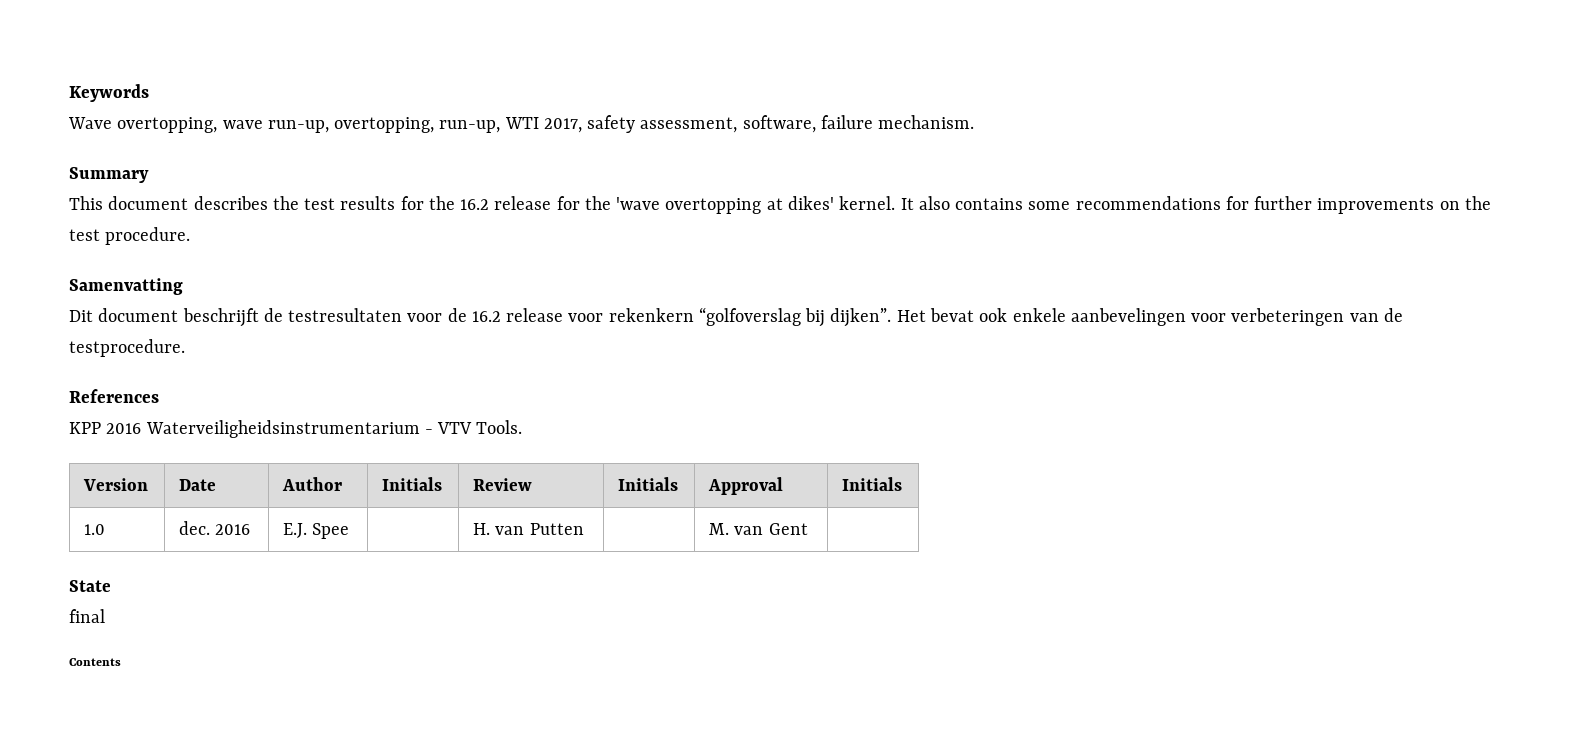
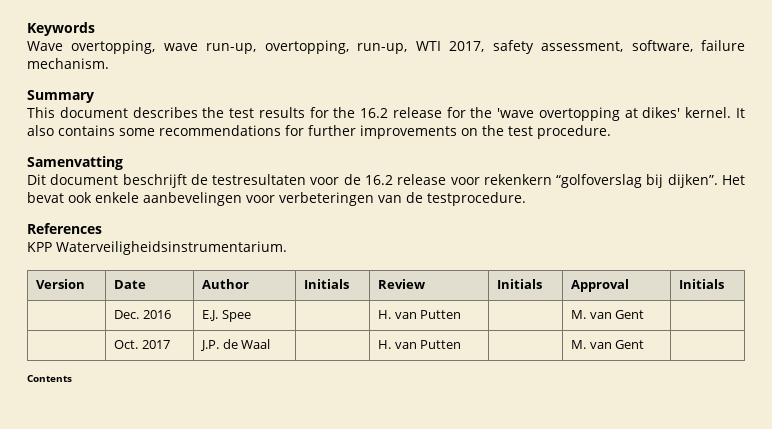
- KPP 2016 Waterveiligheidsinstrumentarium - VTV Tools.
+ KPP Waterveiligheidsinstrumentarium.
- 1.0 | dec. 2016 | E.J. Spee | | H. van Putten | | M. van Gent |
+ | Dec. 2016 | E.J. Spee | | H. van Putten | | M. van Gent |
- State
- final
+ | Oct. 2017 | J.P. de Waal | | H. van Putten | | M. van Gent |

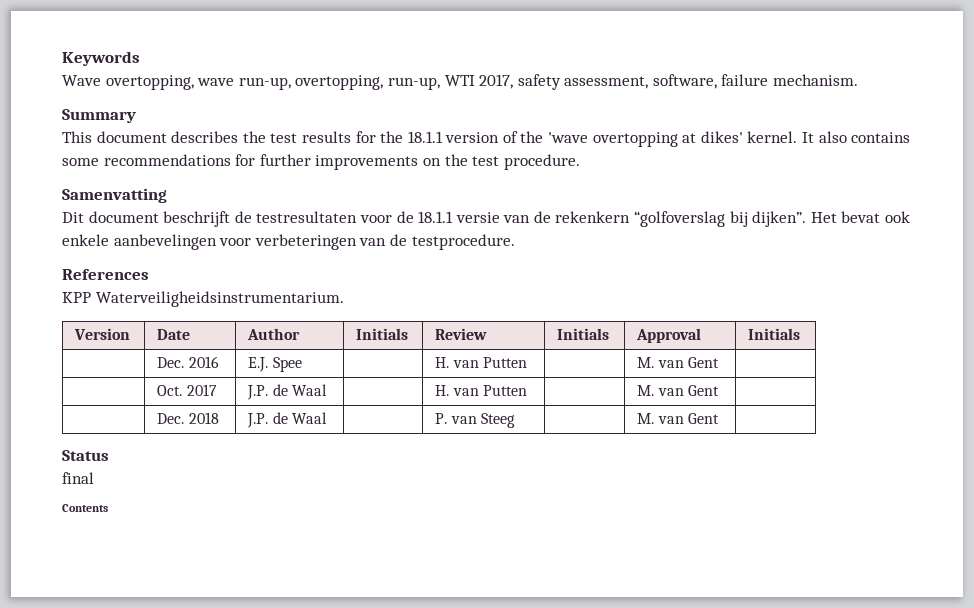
- This document describes the test results for the 16.2 release for the 'wave overtopping at dikes' kernel.
+ This document describes the test results for the 18.1.1 version of the 'wave overtopping at dikes' kernel.
- Dit document beschrijft de testresultaten voor de 16.2 release voor rekenkern “golfoverslag bij dijken”.
+ Dit document beschrijft de testresultaten voor de 18.1.1 versie van de rekenkern “golfoverslag bij dijken”.
+ | Dec. 2018 | J.P. de Waal | | P. van Steeg | | M. van Gent |
+ Status
+ final

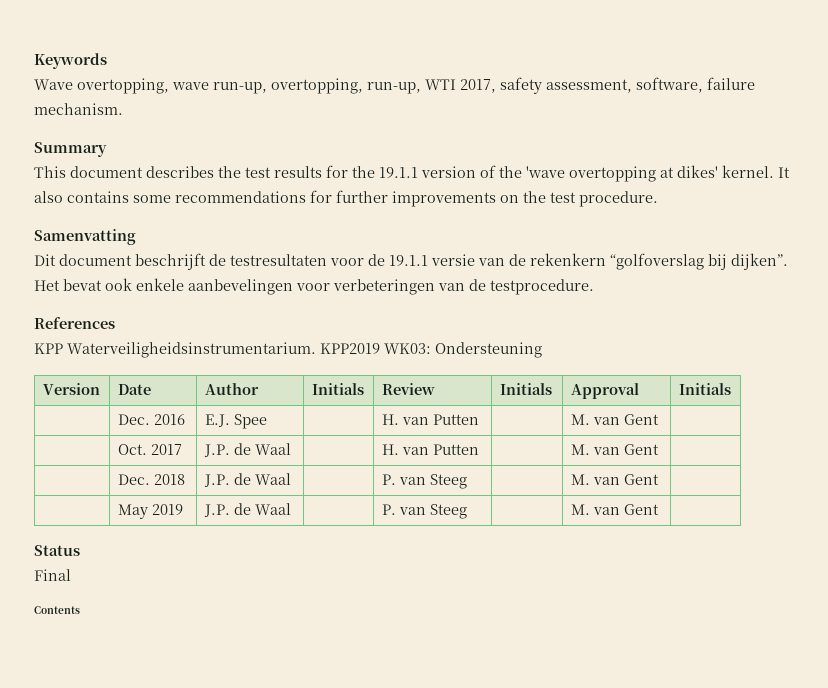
- This document describes the test results for the 18.1.1 version of the 'wave overtopping at dikes' kernel.
+ This document describes the test results for the 19.1.1 version of the 'wave overtopping at dikes' kernel.
- Dit document beschrijft de testresultaten voor de 18.1.1 versie van de rekenkern “golfoverslag bij dijken”.
+ Dit document beschrijft de testresultaten voor de 19.1.1 versie van de rekenkern “golfoverslag bij dijken”.
+ KPP2019 WK03: Ondersteuning
+ | May 2019 | J.P. de Waal | | P. van Steeg | | M. van Gent |
- final
+ Final

